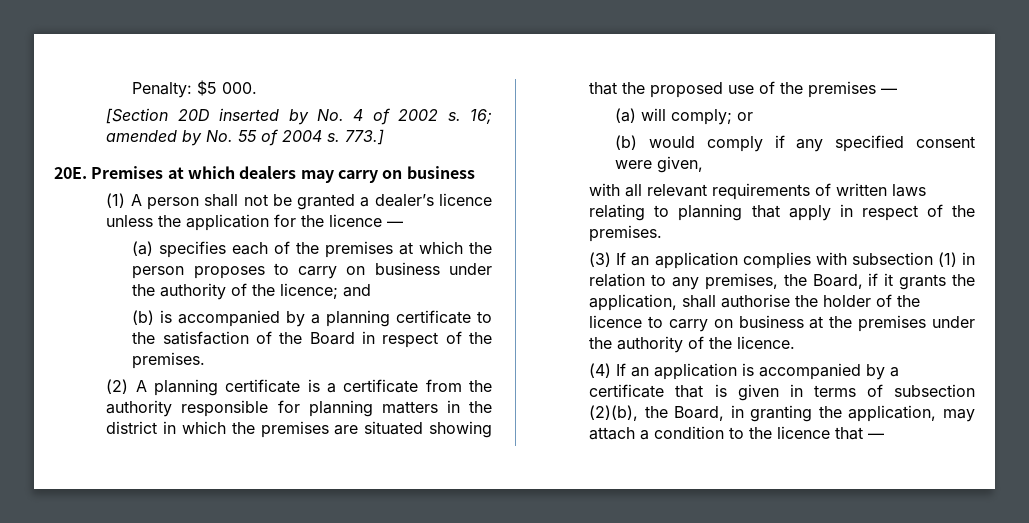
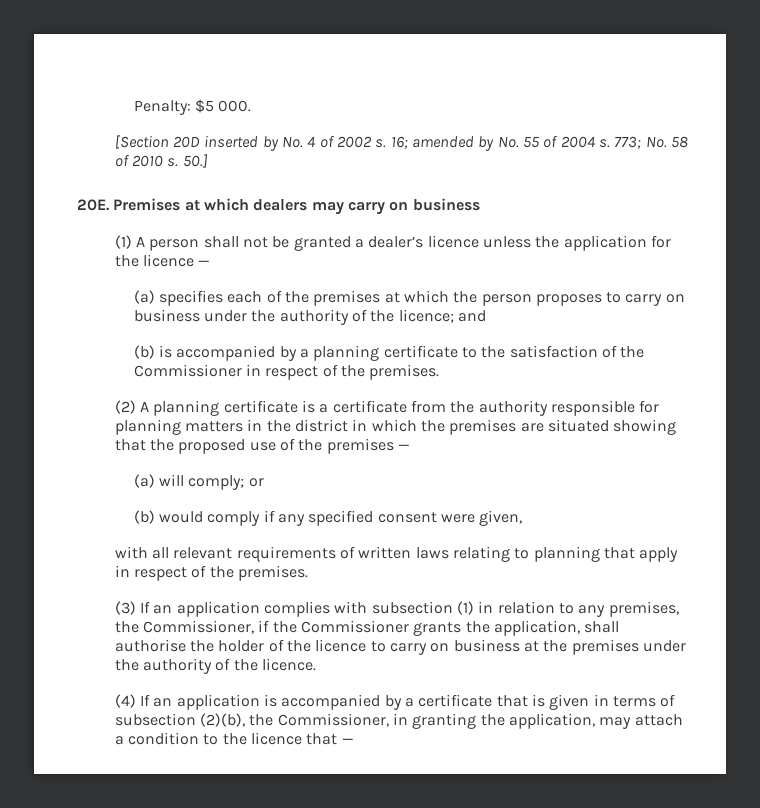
- 773.]
+ 773; No. 58 of 2010 s. 50.]
- (b) is accompanied by a planning certificate to the satisfaction of the Board in respect of the premises.
+ (b) is accompanied by a planning certificate to the satisfaction of the Commissioner in respect of the premises.
- (3) If an application complies with subsection (1) in relation to any premises, the Board, if it grants the application, shall authorise the holder of the licence to carry on business at the premises under the authority of the licence.
+ (3) If an application complies with subsection (1) in relation to any premises, the Commissioner, if the Commissioner grants the application, shall authorise the holder of the licence to carry on business at the premises under the authority of the licence.
- (4) If an application is accompanied by a certificate that is given in terms of subsection (2)(b), the Board, in granting the application, may attach a condition to the licence that —
+ (4) If an application is accompanied by a certificate that is given in terms of subsection (2)(b), the Commissioner, in granting the application, may attach a condition to the licence that —

